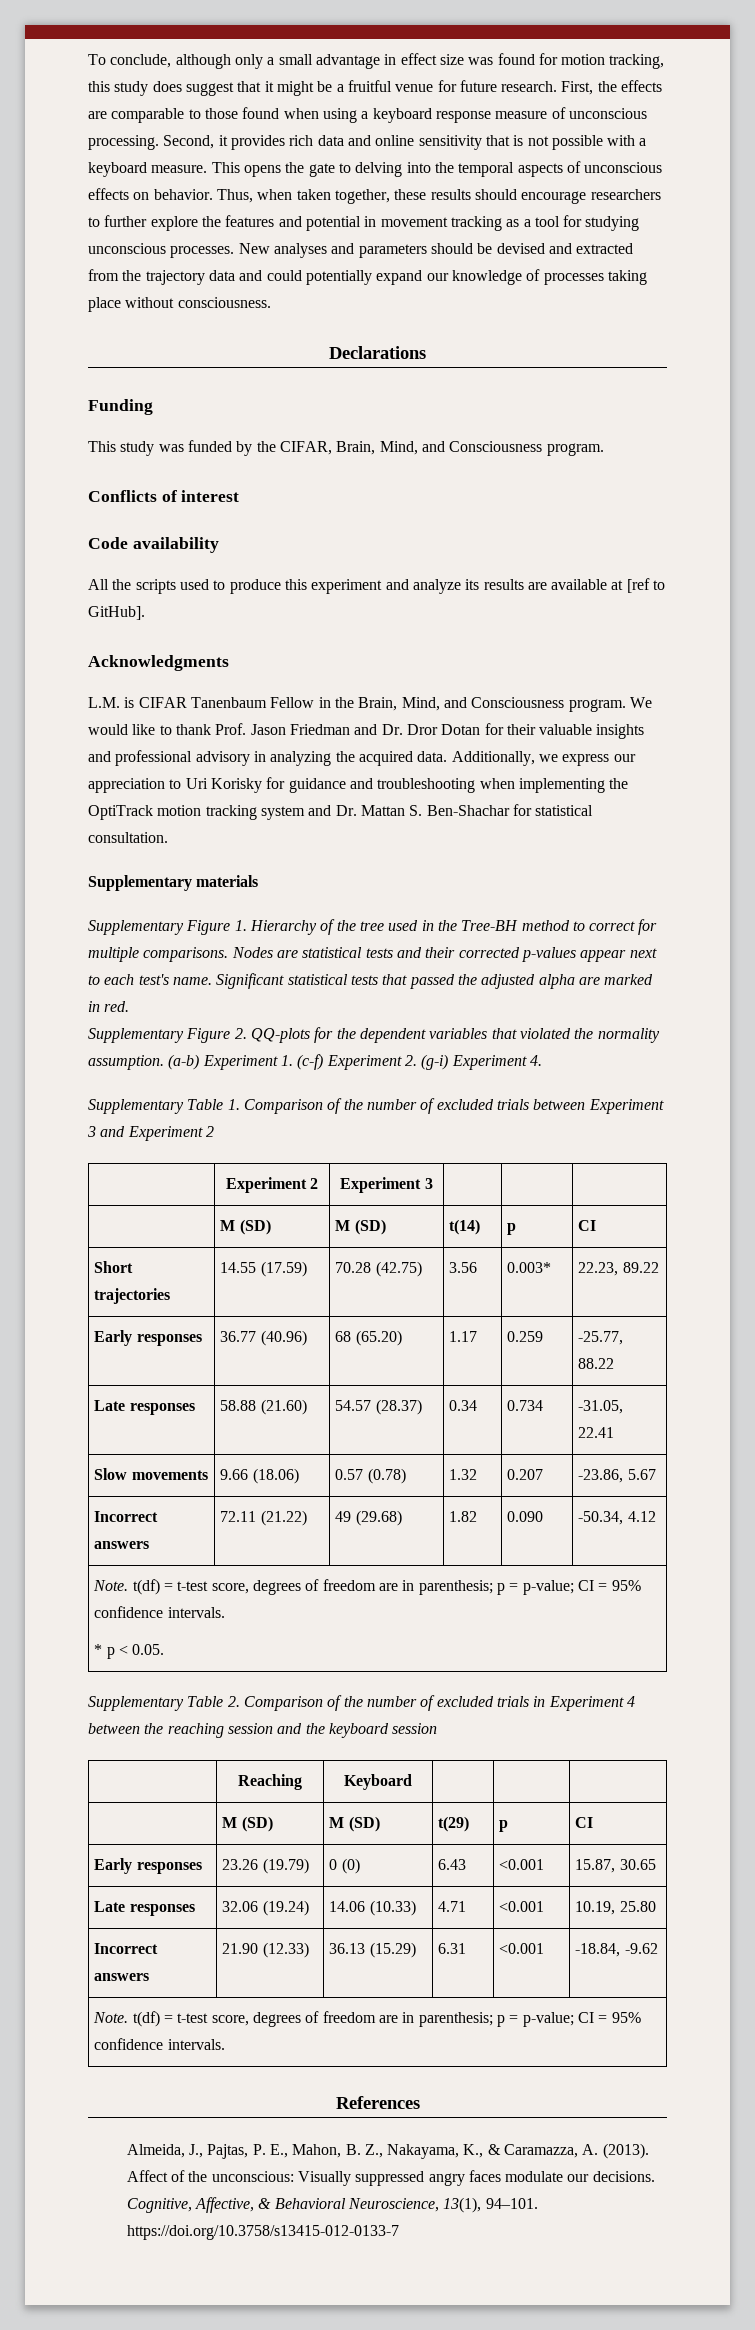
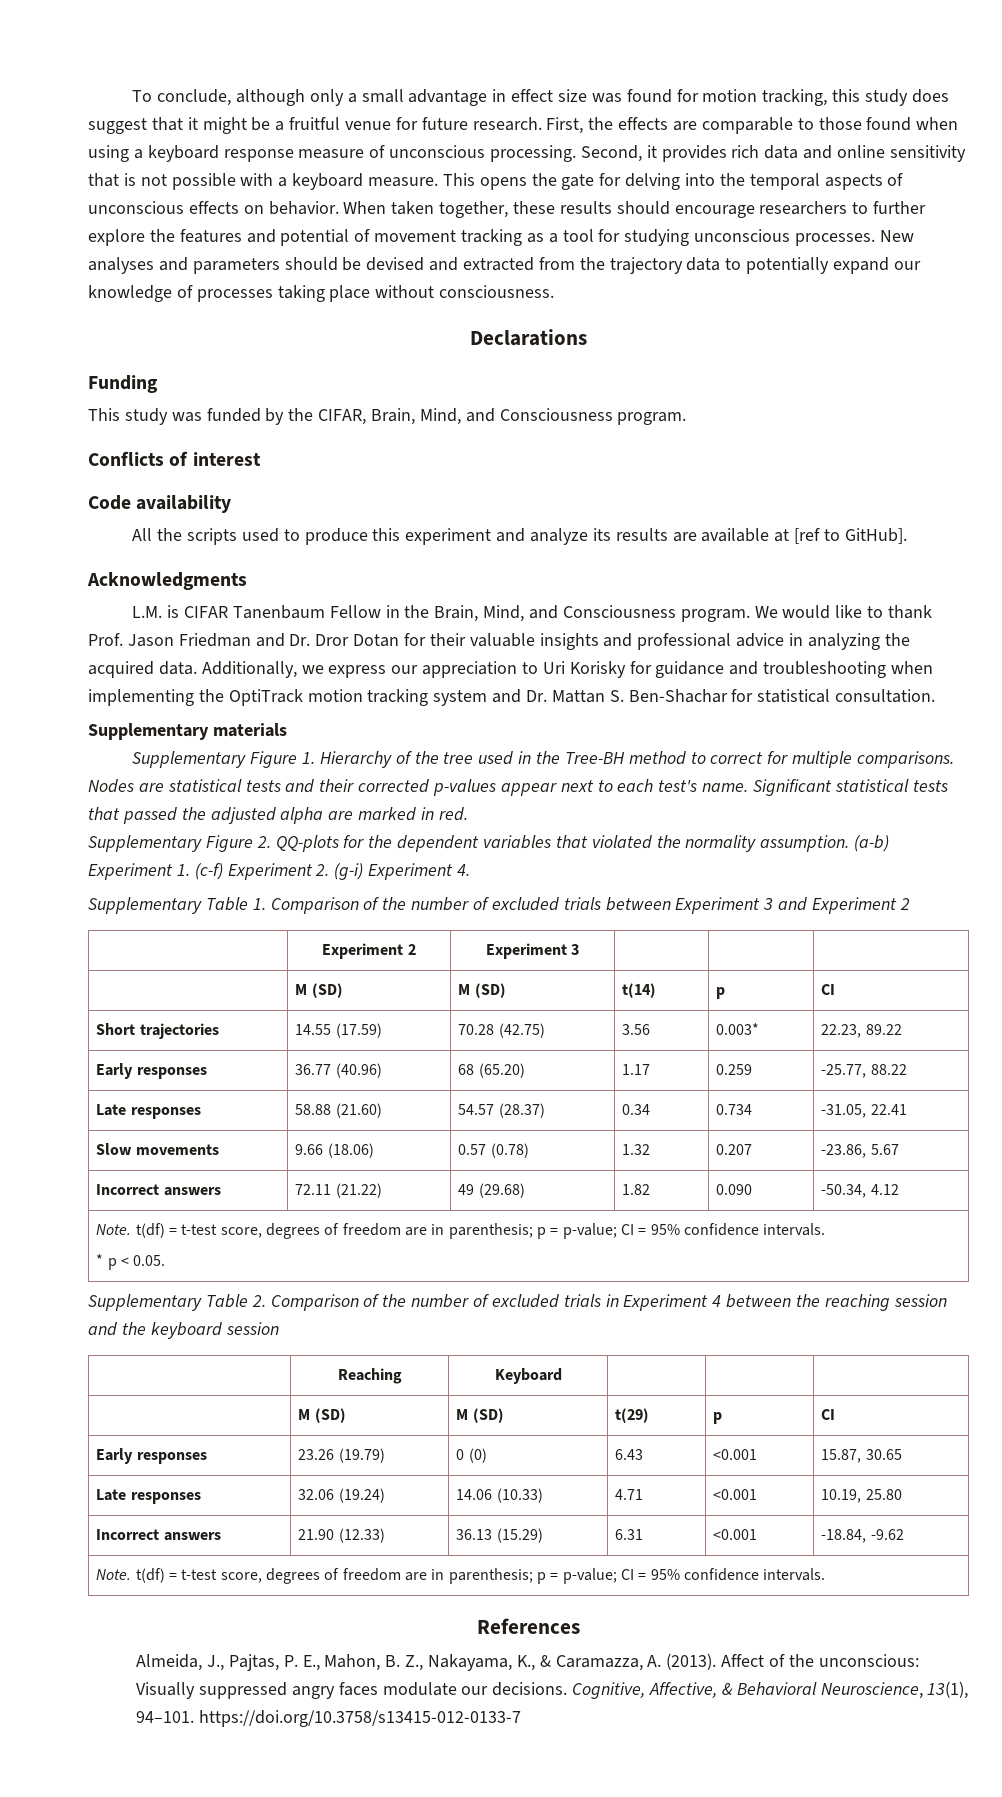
- This opens the gate to delving into the temporal aspects of unconscious effects on behavior.
+ This opens the gate for delving into the temporal aspects of unconscious effects on behavior.
- Thus, when taken together, these results should encourage researchers to further explore the features and potential in movement tracking as a tool for studying unconscious processes.
+ When taken together, these results should encourage researchers to further explore the features and potential of movement tracking as a tool for studying unconscious processes.
- New analyses and parameters should be devised and extracted from the trajectory data and could potentially expand our knowledge of processes taking place without consciousness.
+ New analyses and parameters should be devised and extracted from the trajectory data to potentially expand our knowledge of processes taking place without consciousness.
- We would like to thank Prof. Jason Friedman and Dr. Dror Dotan for their valuable insights and professional advisory in analyzing the acquired data.
+ We would like to thank Prof. Jason Friedman and Dr. Dror Dotan for their valuable insights and professional advice in analyzing the acquired data.

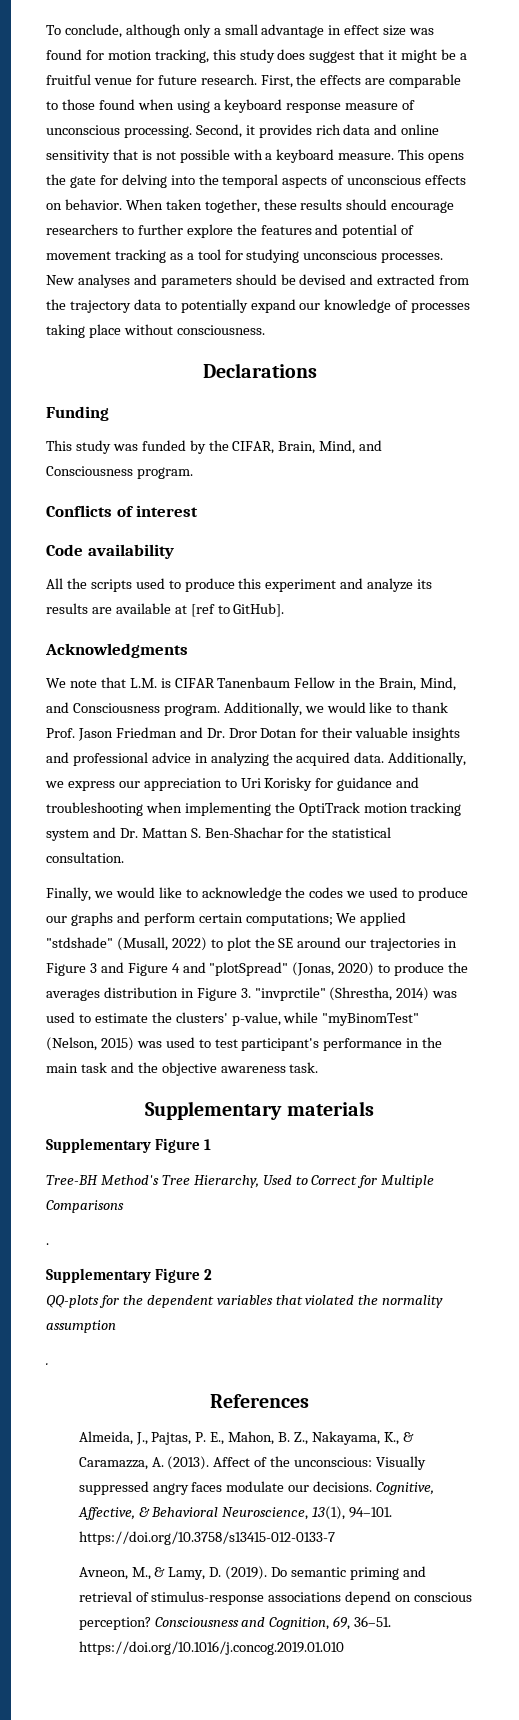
- L.M. is CIFAR Tanenbaum Fellow in the Brain, Mind, and Consciousness program.
+ We note that L.M. is CIFAR Tanenbaum Fellow in the Brain, Mind, and Consciousness program.
- We would like to thank Prof. Jason Friedman and Dr. Dror Dotan for their valuable insights and professional advice in analyzing the acquired data.
+ Additionally, we would like to thank Prof. Jason Friedman and Dr. Dror Dotan for their valuable insights and professional advice in analyzing the acquired data.
- Additionally, we express our appreciation to Uri Korisky for guidance and troubleshooting when implementing the OptiTrack motion tracking system and Dr. Mattan S. Ben-Shachar for statistical consultation.
+ Additionally, we express our appreciation to Uri Korisky for guidance and troubleshooting when implementing the OptiTrack motion tracking system and Dr. Mattan S. Ben-Shachar for the statistical consultation.
+ Finally, we would like to acknowledge the codes we used to produce our graphs and perform certain computations; We applied "stdshade" (Musall, 2022) to plot the SE around our trajectories in Figure 3 and Figure 4 and "plotSpread" (Jonas, 2020) to produce the averages distribution in Figure 3. "invprctile" (Shrestha, 2014) was used to estimate the clusters' p-value, while "myBinomTest" (Nelson, 2015) was used to test participant's performance in the main task and the objective awareness task.
  Supplementary materials
- Supplementary Figure 1. Hierarchy of the tree used in the Tree-BH method to correct for multiple comparisons. Nodes are statistical tests and their corrected p-values appear next to each test's name. Significant statistical tests that passed the adjusted alpha are marked in red.
- Supplementary Figure 2. QQ-plots for the dependent variables that violated the normality assumption. (a-b) Experiment 1. (c-f) Experiment 2. (g-i) Experiment 4.
- Supplementary Table 1. Comparison of the number of excluded trials between Experiment 3 and Experiment 2
- | Experiment 2 | Experiment 3 | | |
- | M (SD) | M (SD) | t(14) | p | CI
- Short trajectories | 14.55 (17.59) | 70.28 (42.75) | 3.56 | 0.003* | 22.23, 89.22
- Early responses | 36.77 (40.96) | 68 (65.20) | 1.17 | 0.259 | -25.77, 88.22
- Late responses | 58.88 (21.60) | 54.57 (28.37) | 0.34 | 0.734 | -31.05, 22.41
- Slow movements | 9.66 (18.06) | 0.57 (0.78) | 1.32 | 0.207 | -23.86, 5.67
- Incorrect answers | 72.11 (21.22) | 49 (29.68) | 1.82 | 0.090 | -50.34, 4.12
- Note. t(df) = t-test score, degrees of freedom are in parenthesis; p = p-value; CI = 95% confidence intervals.
- * p < 0.05.
- Supplementary Table 2. Comparison of the number of excluded trials in Experiment 4 between the reaching session and the keyboard session
- | Reaching | Keyboard | | |
- | M (SD) | M (SD) | t(29) | p | CI
- Early responses | 23.26 (19.79) | 0 (0) | 6.43 | <0.001 | 15.87, 30.65
- Late responses | 32.06 (19.24) | 14.06 (10.33) | 4.71 | <0.001 | 10.19, 25.80
- Incorrect answers | 21.90 (12.33) | 36.13 (15.29) | 6.31 | <0.001 | -18.84, -9.62
- Note. t(df) = t-test score, degrees of freedom are in parenthesis; p = p-value; CI = 95% confidence intervals.
+ Supplementary Figure 1
+ Tree-BH Method's Tree Hierarchy, Used to Correct for Multiple Comparisons
+ .
+ Supplementary Figure 2
+ QQ-plots for the dependent variables that violated the normality assumption
+ .
+ Avneon, M., & Lamy, D. (2019). Do semantic priming and retrieval of stimulus-response associations depend on conscious perception? Consciousness and Cognition, 69, 36–51. https://doi.org/10.1016/j.concog.2019.01.010

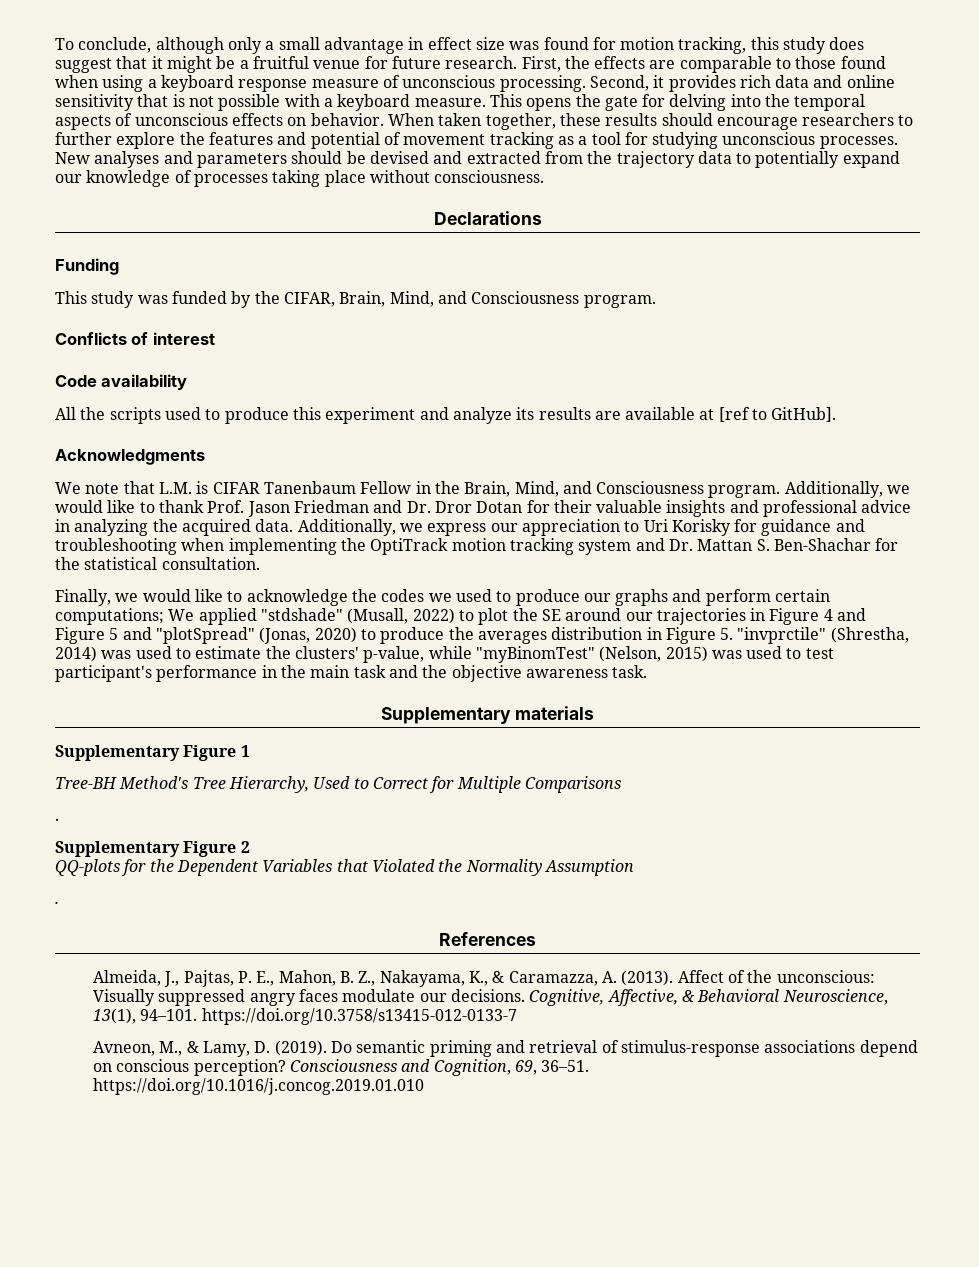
- We applied "stdshade" (Musall, 2022) to plot the SE around our trajectories in Figure 3 and Figure 4 and "plotSpread" (Jonas, 2020) to produce the averages distribution in Figure 3. "invprctile" (Shrestha, 2014) was used to estimate the clusters' p-value, while "myBinomTest" (Nelson, 2015) was used to test participant's performance in the main task and the objective awareness task.
+ We applied "stdshade" (Musall, 2022) to plot the SE around our trajectories in Figure 4 and Figure 5 and "plotSpread" (Jonas, 2020) to produce the averages distribution in Figure 5. "invprctile" (Shrestha, 2014) was used to estimate the clusters' p-value, while "myBinomTest" (Nelson, 2015) was used to test participant's performance in the main task and the objective awareness task.
- QQ-plots for the dependent variables that violated the normality assumption
+ QQ-plots for the Dependent Variables that Violated the Normality Assumption

